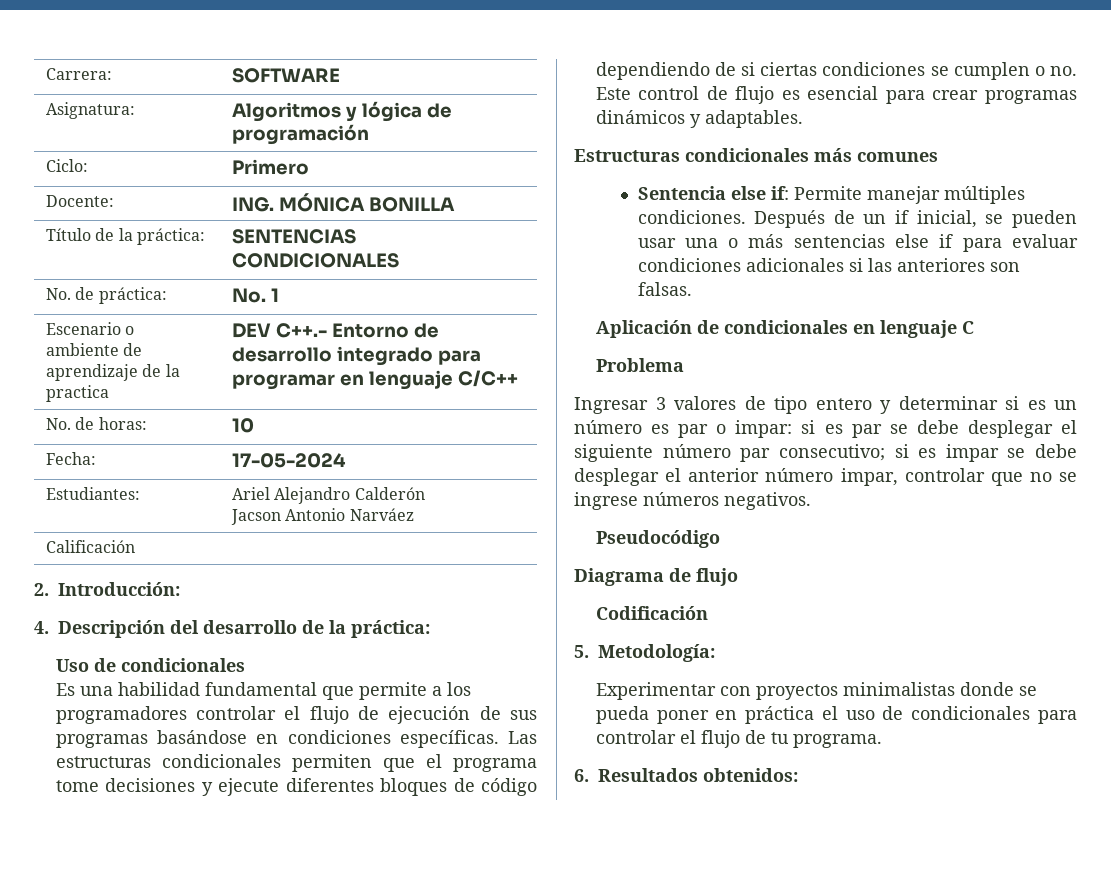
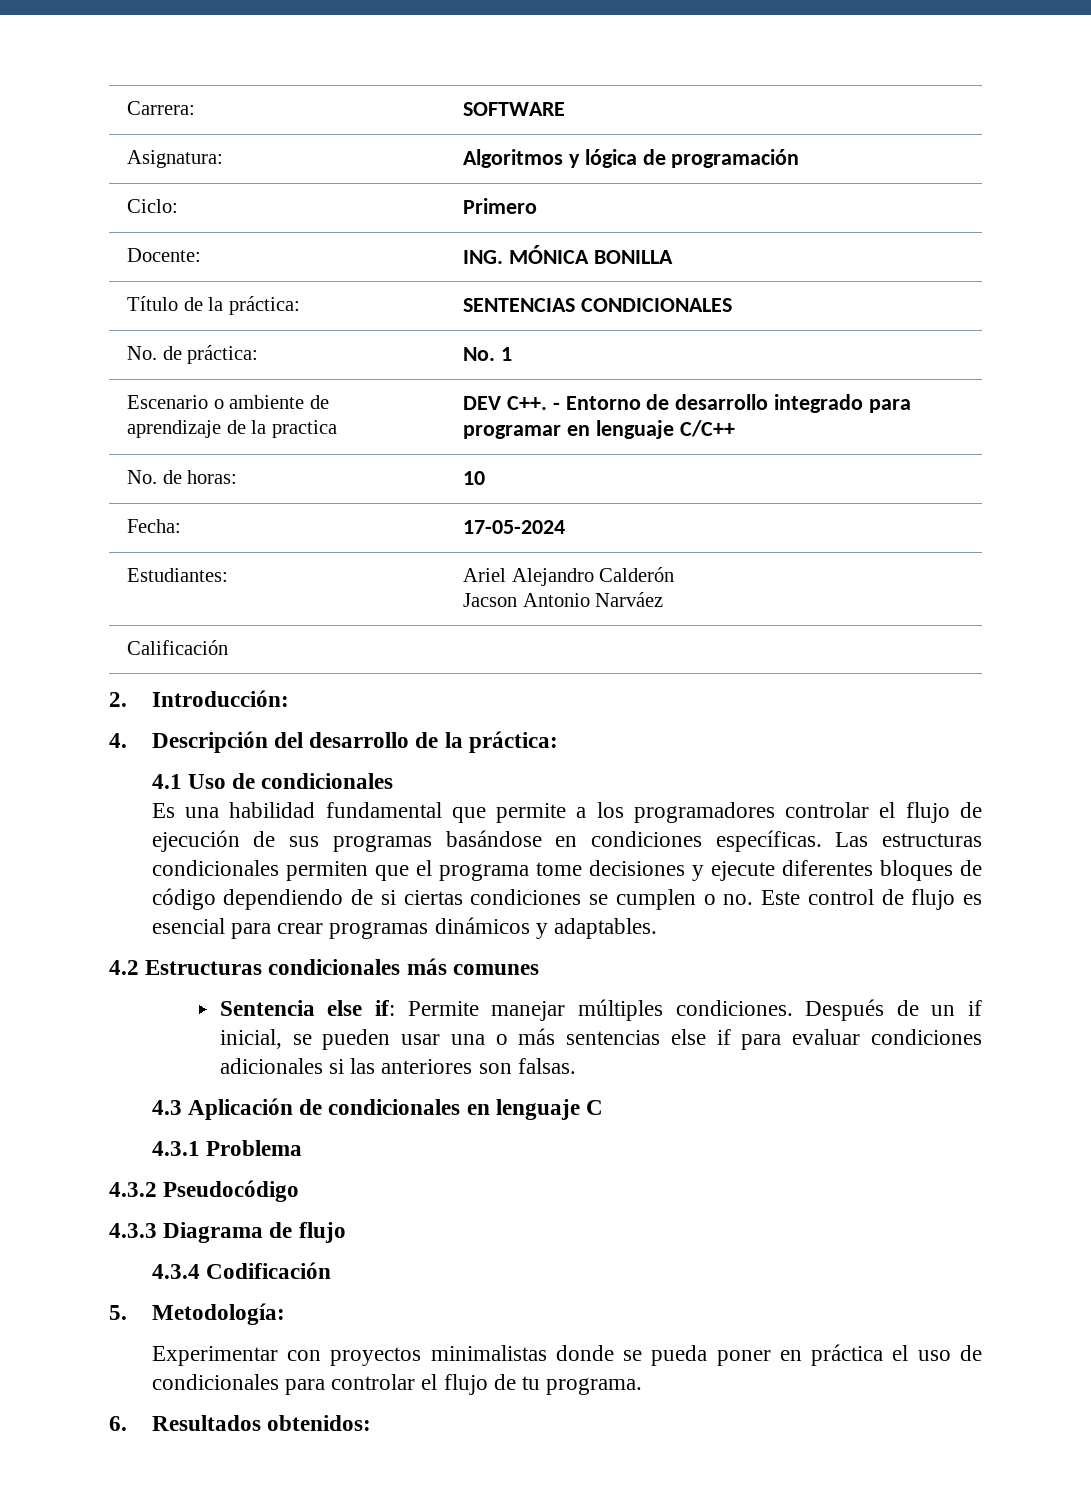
- Escenario o ambiente de aprendizaje de la practica | DEV C++.- Entorno de desarrollo integrado para programar en lenguaje C/C++
+ Escenario o ambiente de aprendizaje de la practica | DEV C++. - Entorno de desarrollo integrado para programar en lenguaje C/C++
- Uso de condicionales
+ 4.1 Uso de condicionales
- Estructuras condicionales más comunes
+ 4.2 Estructuras condicionales más comunes
- Aplicación de condicionales en lenguaje C
+ 4.3 Aplicación de condicionales en lenguaje C
- Problema
+ 4.3.1 Problema
- Ingresar 3 valores de tipo entero y determinar si es un número es par o impar: si es par se debe desplegar el siguiente número par consecutivo; si es impar se debe desplegar el anterior número impar, controlar que no se ingrese números negativos.
- Pseudocódigo
+ 4.3.2 Pseudocódigo
- Diagrama de flujo
+ 4.3.3 Diagrama de flujo
- Codificación
+ 4.3.4 Codificación

